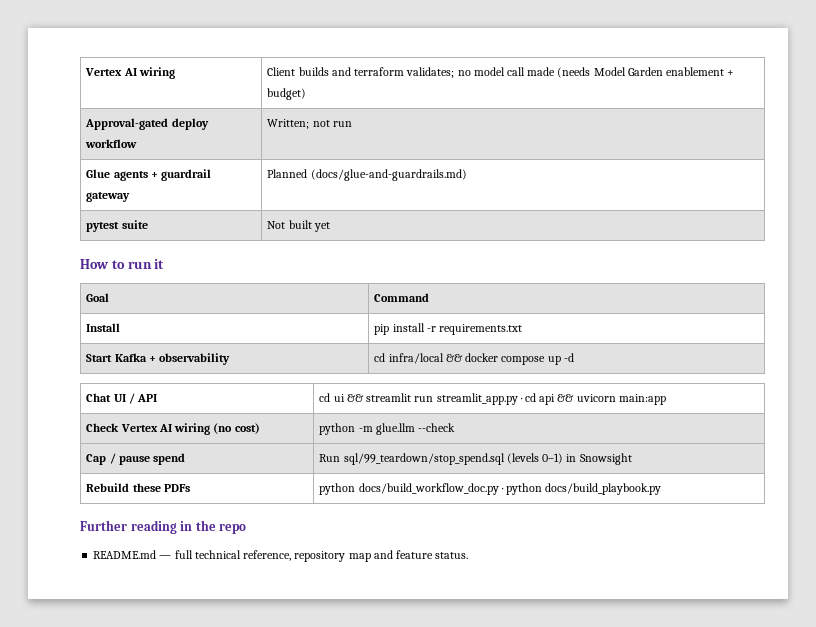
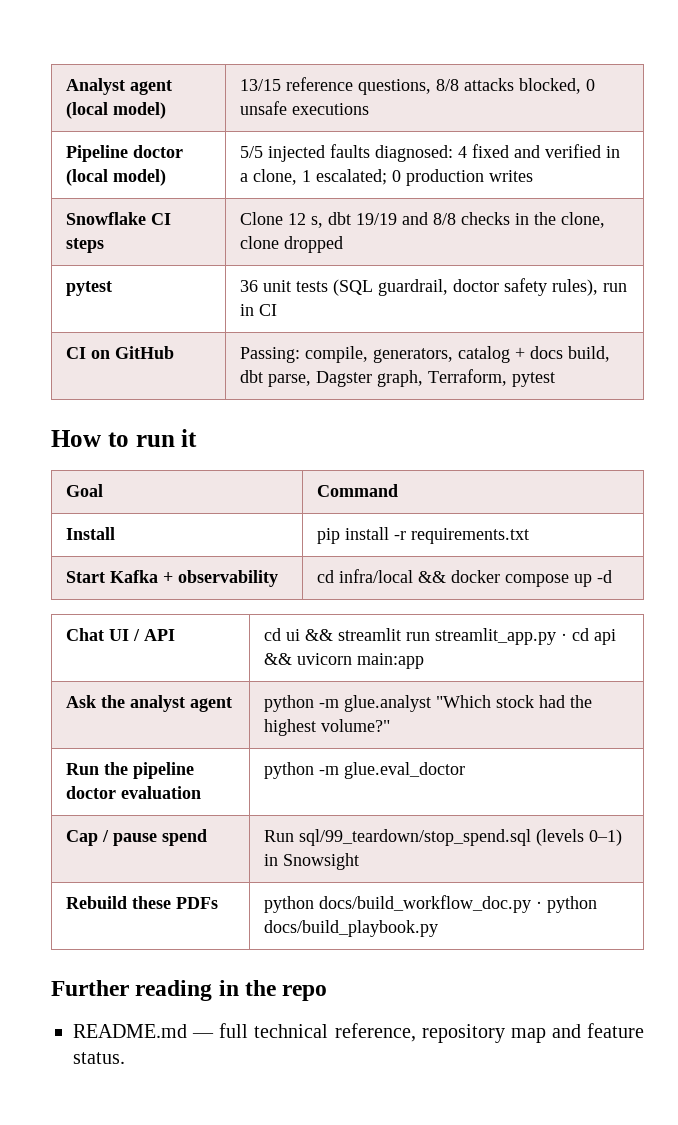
- Vertex AI wiring | Client builds and terraform validates; no model call made (needs Model Garden enablement + budget)
- Approval-gated deploy workflow | Written; not run
- Glue agents + guardrail gateway | Planned (docs/glue-and-guardrails.md)
- pytest suite | Not built yet
+ Analyst agent (local model) | 13/15 reference questions, 8/8 attacks blocked, 0 unsafe executions
+ Pipeline doctor (local model) | 5/5 injected faults diagnosed: 4 fixed and verified in a clone, 1 escalated; 0 production writes
+ Snowflake CI steps | Clone 12 s, dbt 19/19 and 8/8 checks in the clone, clone dropped
+ pytest | 36 unit tests (SQL guardrail, doctor safety rules), run in CI
+ CI on GitHub | Passing: compile, generators, catalog + docs build, dbt parse, Dagster graph, Terraform, pytest
- Check Vertex AI wiring (no cost) | python -m glue.llm --check
+ Ask the analyst agent | python -m glue.analyst "Which stock had the highest volume?"
+ Run the pipeline doctor evaluation | python -m glue.eval_doctor

